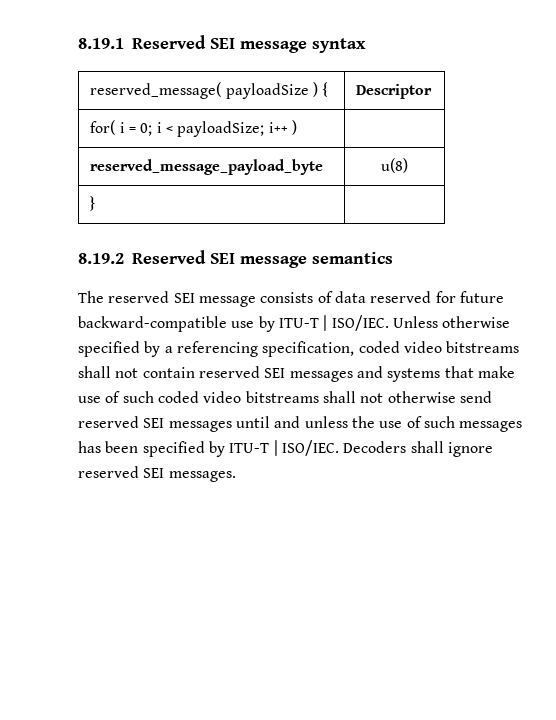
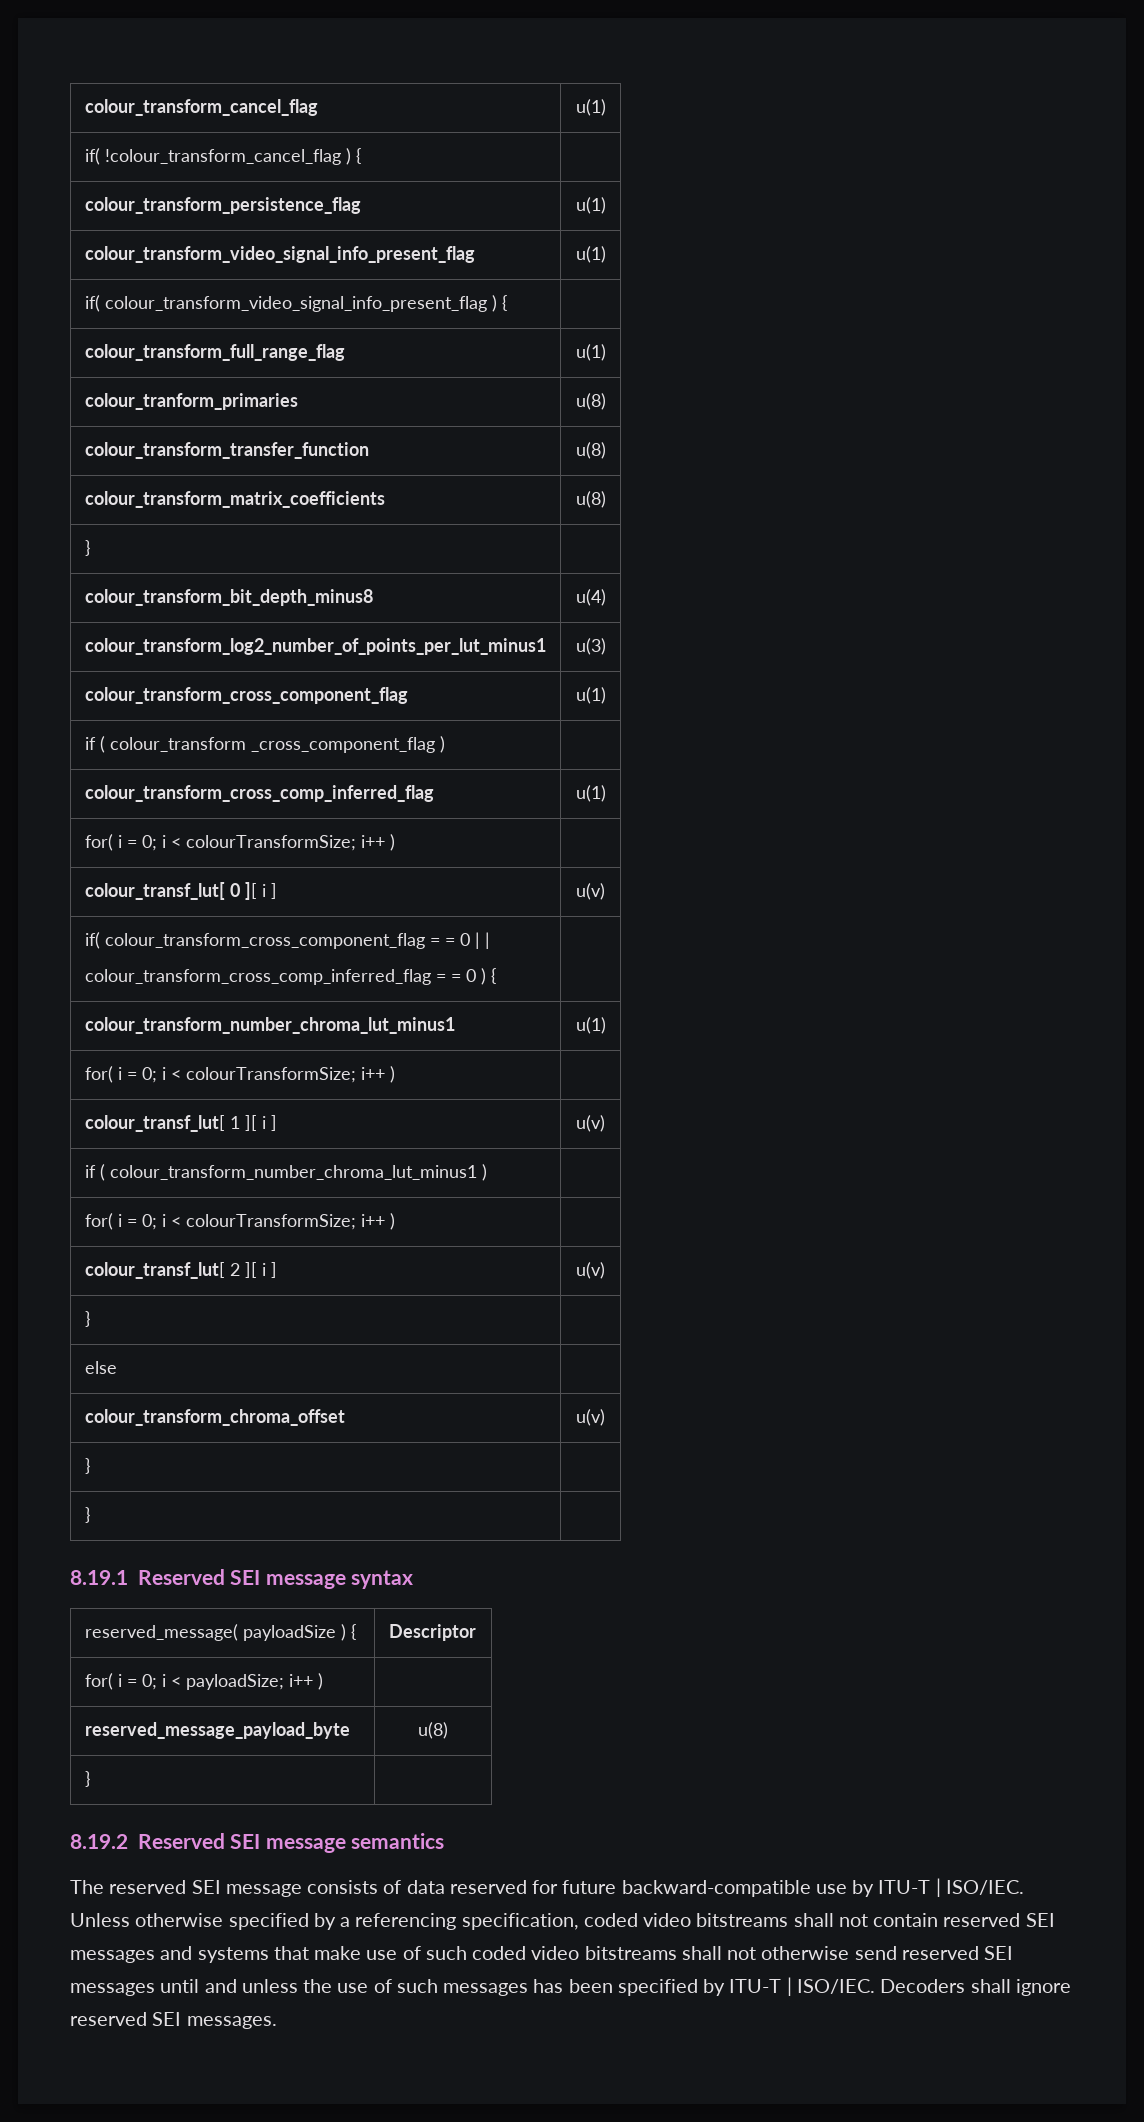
+ colour_transform_cancel_flag | u(1)
+ if( !colour_transform_cancel_flag ) { |
+ colour_transform_persistence_flag | u(1)
+ colour_transform_video_signal_info_present_flag | u(1)
+ if( colour_transform_video_signal_info_present_flag ) { |
+ colour_transform_full_range_flag | u(1)
+ colour_tranform_primaries | u(8)
+ colour_transform_transfer_function | u(8)
+ colour_transform_matrix_coefficients | u(8)
+ } |
+ colour_transform_bit_depth_minus8 | u(4)
+ colour_transform_log2_number_of_points_per_lut_minus1 | u(3)
+ colour_transform_cross_component_flag | u(1)
+ if ( colour_transform _cross_component_flag ) |
+ colour_transform_cross_comp_inferred_flag | u(1)
+ for( i = 0; i < colourTransformSize; i++ ) |
+ colour_transf_lut[ 0 ][ i ] | u(v)
+ if( colour_transform_cross_component_flag = = 0 | |
+ colour_transform_cross_comp_inferred_flag = = 0 ) { |
+ colour_transform_number_chroma_lut_minus1 | u(1)
+ for( i = 0; i < colourTransformSize; i++ ) |
+ colour_transf_lut[ 1 ][ i ] | u(v)
+ if ( colour_transform_number_chroma_lut_minus1 ) |
+ for( i = 0; i < colourTransformSize; i++ ) |
+ colour_transf_lut[ 2 ][ i ] | u(v)
+ } |
+ else |
+ colour_transform_chroma_offset | u(v)
+ } |
+ } |

